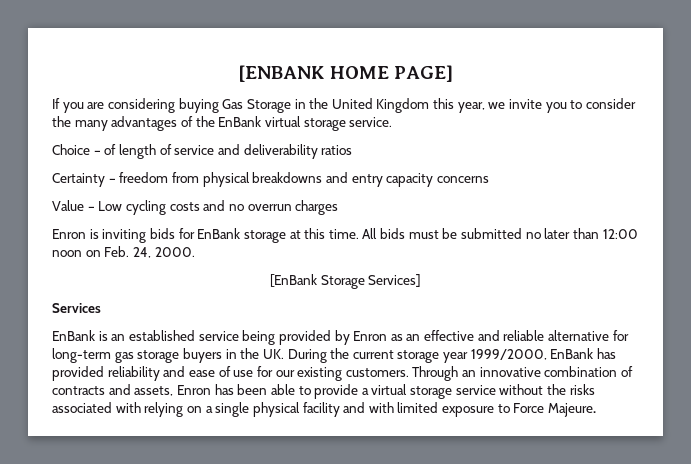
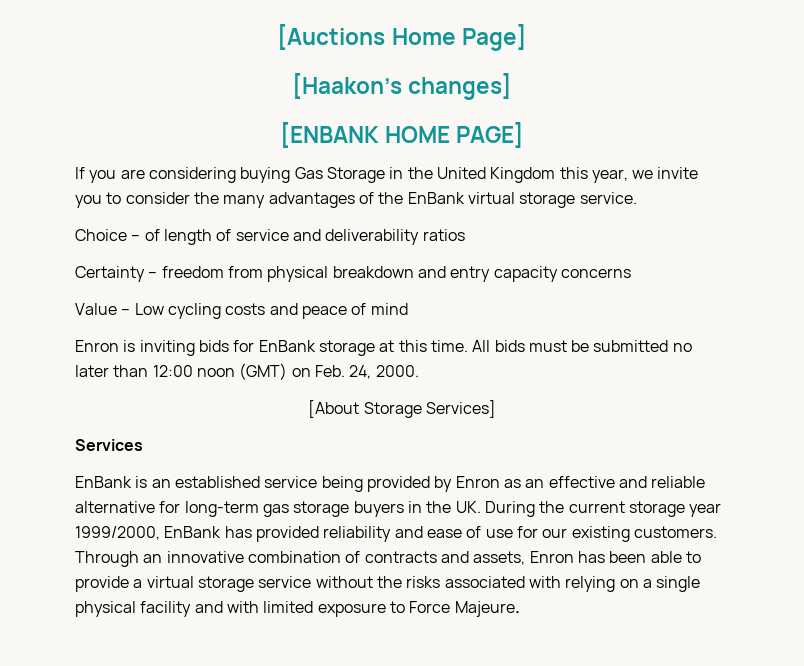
+ [Auctions Home Page]
+ [Haakon’s changes]
- Certainty – freedom from physical breakdowns and entry capacity concerns
+ Certainty – freedom from physical breakdown and entry capacity concerns
- Value – Low cycling costs and no overrun charges
+ Value – Low cycling costs and peace of mind
- All bids must be submitted no later than 12:00 noon on Feb. 24, 2000.
+ All bids must be submitted no later than 12:00 noon (GMT) on Feb. 24, 2000.
- [EnBank Storage Services]
+ [About Storage Services]

